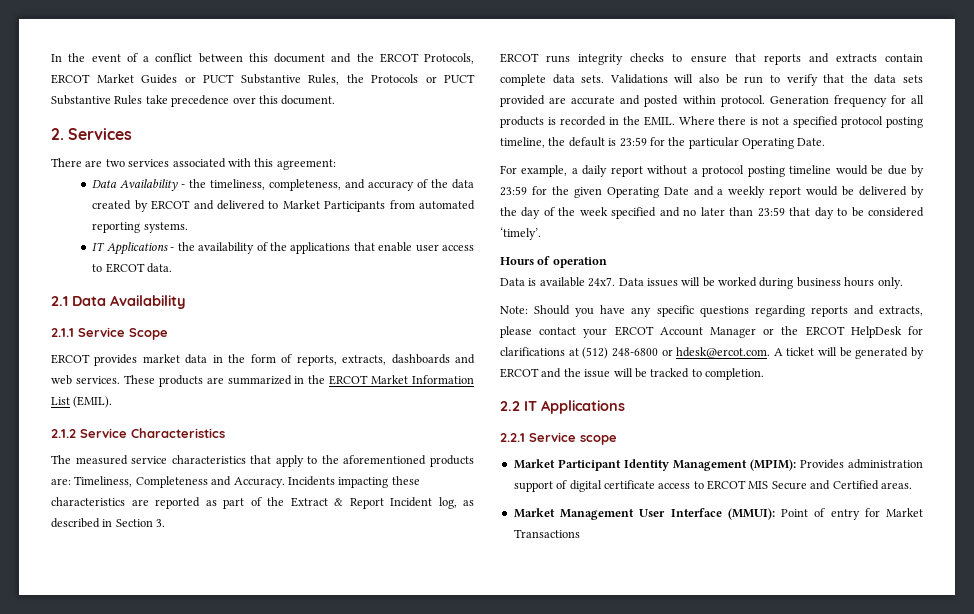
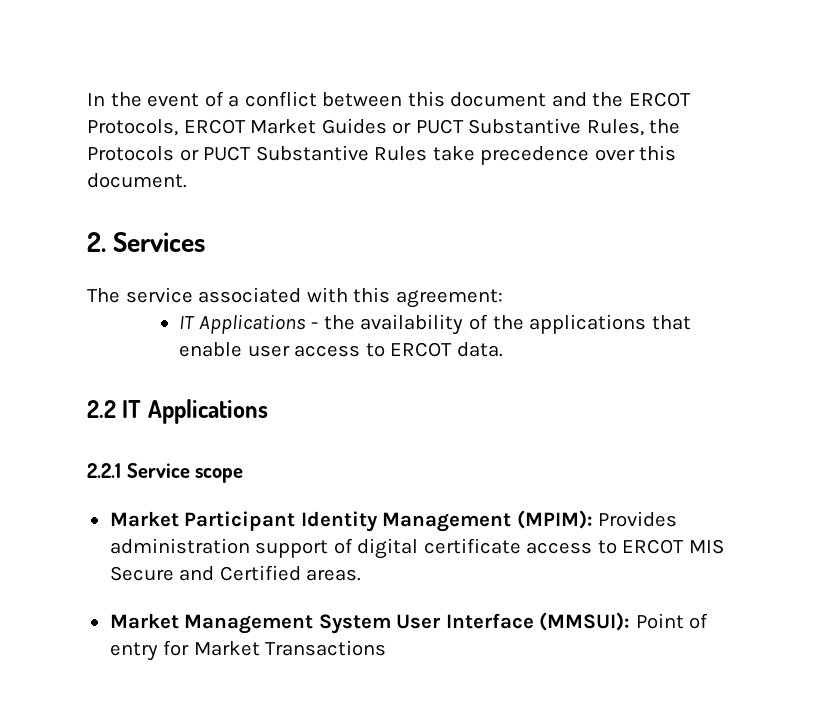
- There are two services associated with this agreement:
+ The service associated with this agreement:
- Data Availability - the timeliness, completeness, and accuracy of the data created by ERCOT and delivered to Market Participants from automated reporting systems.
- 2.1 Data Availability
- 2.1.1 Service Scope
- ERCOT provides market data in the form of reports, extracts, dashboards and web services. These products are summarized in the ERCOT Market Information List (EMIL).
- 2.1.2 Service Characteristics
- The measured service characteristics that apply to the aforementioned products are: Timeliness, Completeness and Accuracy. Incidents impacting these characteristics are reported as part of the Extract & Report Incident log, as described in Section 3.
- ERCOT runs integrity checks to ensure that reports and extracts contain complete data sets. Validations will also be run to verify that the data sets provided are accurate and posted within protocol. Generation frequency for all products is recorded in the EMIL. Where there is not a specified protocol posting timeline, the default is 23:59 for the particular Operating Date.
- For example, a daily report without a protocol posting timeline would be due by 23:59 for the given Operating Date and a weekly report would be delivered by the day of the week specified and no later than 23:59 that day to be considered ‘timely’.
- Hours of operation
- Data is available 24x7. Data issues will be worked during business hours only.
- Note: Should you have any specific questions regarding reports and extracts, please contact your ERCOT Account Manager or the ERCOT HelpDesk for clarifications at (512) 248-6800 or hdesk@ercot.com. A ticket will be generated by ERCOT and the issue will be tracked to completion.
- Market Management User Interface (MMUI): Point of entry for Market Transactions
+ Market Management System User Interface (MMSUI): Point of entry for Market Transactions

